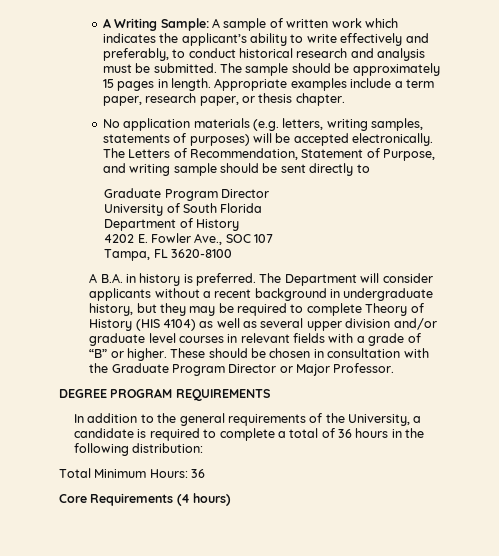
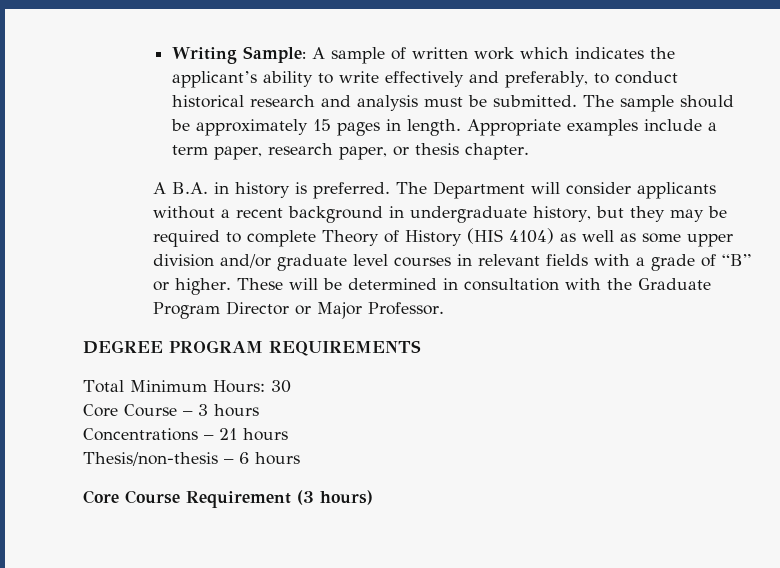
- A Writing Sample: A sample of written work which indicates the applicant’s ability to write effectively and preferably, to conduct historical research and analysis must be submitted.
+ Writing Sample: A sample of written work which indicates the applicant’s ability to write effectively and preferably, to conduct historical research and analysis must be submitted.
- No application materials (e.g. letters, writing samples, statements of purposes) will be accepted electronically. The Letters of Recommendation, Statement of Purpose, and writing sample should be sent directly to
- Graduate Program Director
- University of South Florida
- Department of History
- 4202 E. Fowler Ave., SOC 107
- Tampa, FL 3620-8100
- The Department will consider applicants without a recent background in undergraduate history, but they may be required to complete Theory of History (HIS 4104) as well as several upper division and/or graduate level courses in relevant fields with a grade of “B” or higher.
+ The Department will consider applicants without a recent background in undergraduate history, but they may be required to complete Theory of History (HIS 4104) as well as some upper division and/or graduate level courses in relevant fields with a grade of “B” or higher.
- These should be chosen in consultation with the Graduate Program Director or Major Professor.
+ These will be determined in consultation with the Graduate Program Director or Major Professor.
- In addition to the general requirements of the University, a candidate is required to complete a total of 36 hours in the following distribution:
- Total Minimum Hours: 36
- Core Requirements (4 hours)
+ Total Minimum Hours: 30
+ Core Course – 3 hours
+ Concentrations – 21 hours
+ Thesis/non-thesis – 6 hours
+ Core Course Requirement (3 hours)

